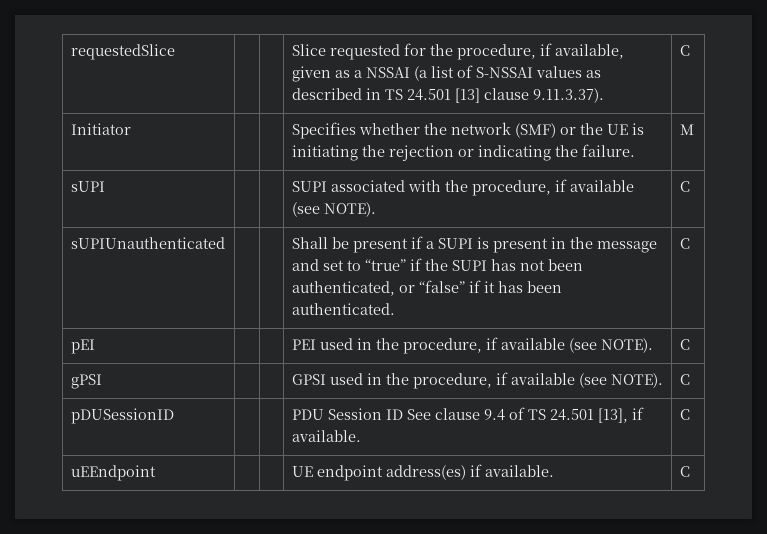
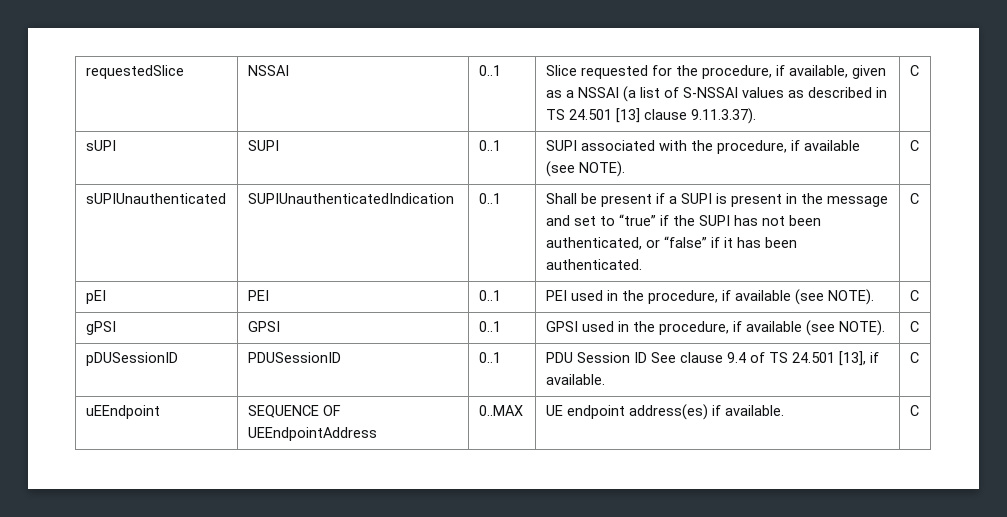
- requestedSlice | | | Slice requested for the procedure, if available, given as a NSSAI (a list of S-NSSAI values as described in TS 24.501 [13] clause 9.11.3.37). | C
+ requestedSlice | NSSAI | 0..1 | Slice requested for the procedure, if available, given as a NSSAI (a list of S-NSSAI values as described in TS 24.501 [13] clause 9.11.3.37). | C
- Initiator | | | Specifies whether the network (SMF) or the UE is initiating the rejection or indicating the failure. | M
- sUPI | | | SUPI associated with the procedure, if available (see NOTE). | C
+ sUPI | SUPI | 0..1 | SUPI associated with the procedure, if available (see NOTE). | C
- sUPIUnauthenticated | | | Shall be present if a SUPI is present in the message and set to “true” if the SUPI has not been authenticated, or “false” if it has been authenticated. | C
+ sUPIUnauthenticated | SUPIUnauthenticatedIndication | 0..1 | Shall be present if a SUPI is present in the message and set to “true” if the SUPI has not been authenticated, or “false” if it has been authenticated. | C
- pEI | | | PEI used in the procedure, if available (see NOTE). | C
+ pEI | PEI | 0..1 | PEI used in the procedure, if available (see NOTE). | C
- gPSI | | | GPSI used in the procedure, if available (see NOTE). | C
+ gPSI | GPSI | 0..1 | GPSI used in the procedure, if available (see NOTE). | C
- pDUSessionID | | | PDU Session ID See clause 9.4 of TS 24.501 [13], if available. | C
+ pDUSessionID | PDUSessionID | 0..1 | PDU Session ID See clause 9.4 of TS 24.501 [13], if available. | C
- uEEndpoint | | | UE endpoint address(es) if available. | C
+ uEEndpoint | SEQUENCE OF UEEndpointAddress | 0..MAX | UE endpoint address(es) if available. | C

